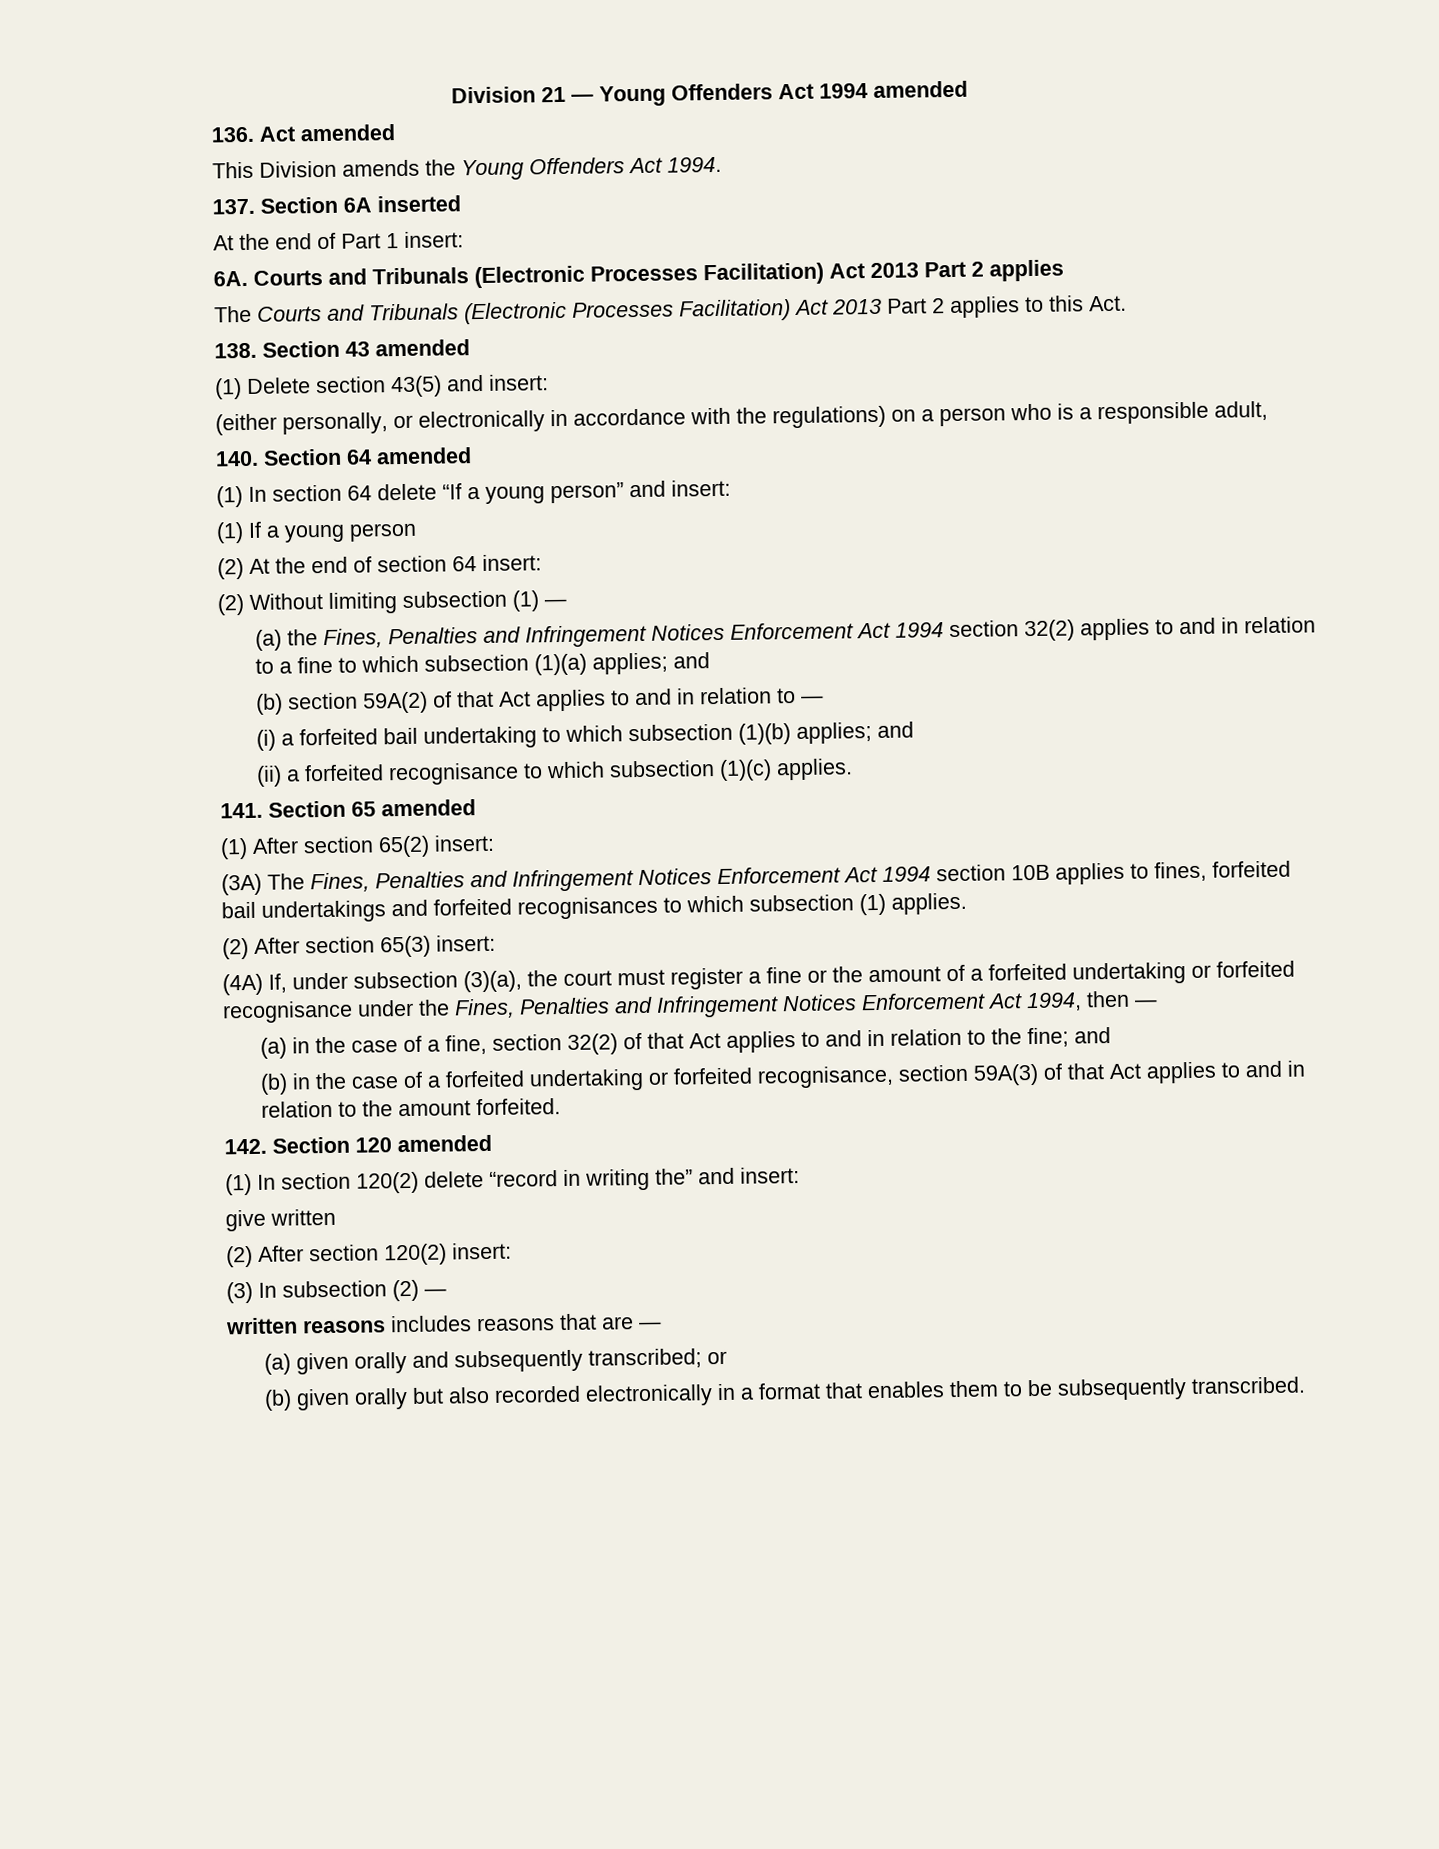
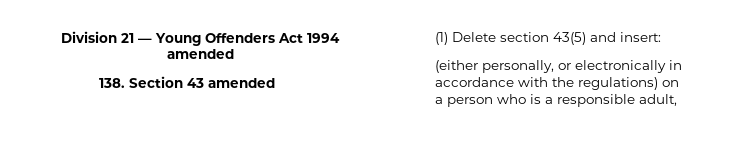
- 136. Act amended
- This Division amends the Young Offenders Act 1994.
- 137. Section 6A inserted
- At the end of Part 1 insert:
- 6A. Courts and Tribunals (Electronic Processes Facilitation) Act 2013 Part 2 applies
- The Courts and Tribunals (Electronic Processes Facilitation) Act 2013 Part 2 applies to this Act.
- 140. Section 64 amended
- (1) In section 64 delete “If a young person” and insert:
- (1) If a young person
- (2) At the end of section 64 insert:
- (2) Without limiting subsection (1) —
- (a) the Fines, Penalties and Infringement Notices Enforcement Act 1994 section 32(2) applies to and in relation to a fine to which subsection (1)(a) applies; and
- (b) section 59A(2) of that Act applies to and in relation to —
- (i) a forfeited bail undertaking to which subsection (1)(b) applies; and
- (ii) a forfeited recognisance to which subsection (1)(c) applies.
- 141. Section 65 amended
- (1) After section 65(2) insert:
- (3A) The Fines, Penalties and Infringement Notices Enforcement Act 1994 section 10B applies to fines, forfeited bail undertakings and forfeited recognisances to which subsection (1) applies.
- (2) After section 65(3) insert:
- (4A) If, under subsection (3)(a), the court must register a fine or the amount of a forfeited undertaking or forfeited recognisance under the Fines, Penalties and Infringement Notices Enforcement Act 1994, then —
- (a) in the case of a fine, section 32(2) of that Act applies to and in relation to the fine; and
- (b) in the case of a forfeited undertaking or forfeited recognisance, section 59A(3) of that Act applies to and in relation to the amount forfeited.
- 142. Section 120 amended
- (1) In section 120(2) delete “record in writing the” and insert:
- give written
- (2) After section 120(2) insert:
- (3) In subsection (2) —
- written reasons includes reasons that are —
- (a) given orally and subsequently transcribed; or
- (b) given orally but also recorded electronically in a format that enables them to be subsequently transcribed.

